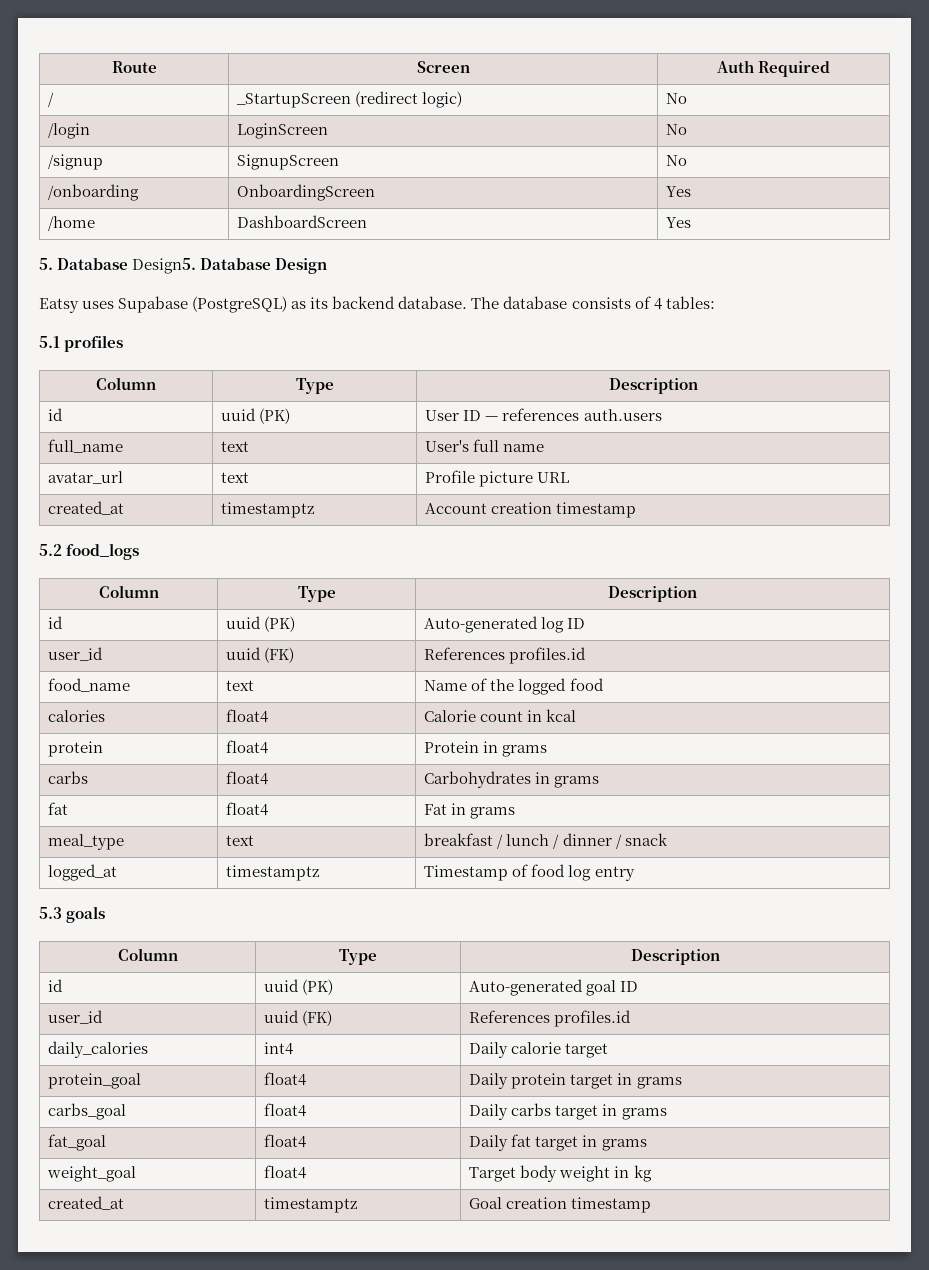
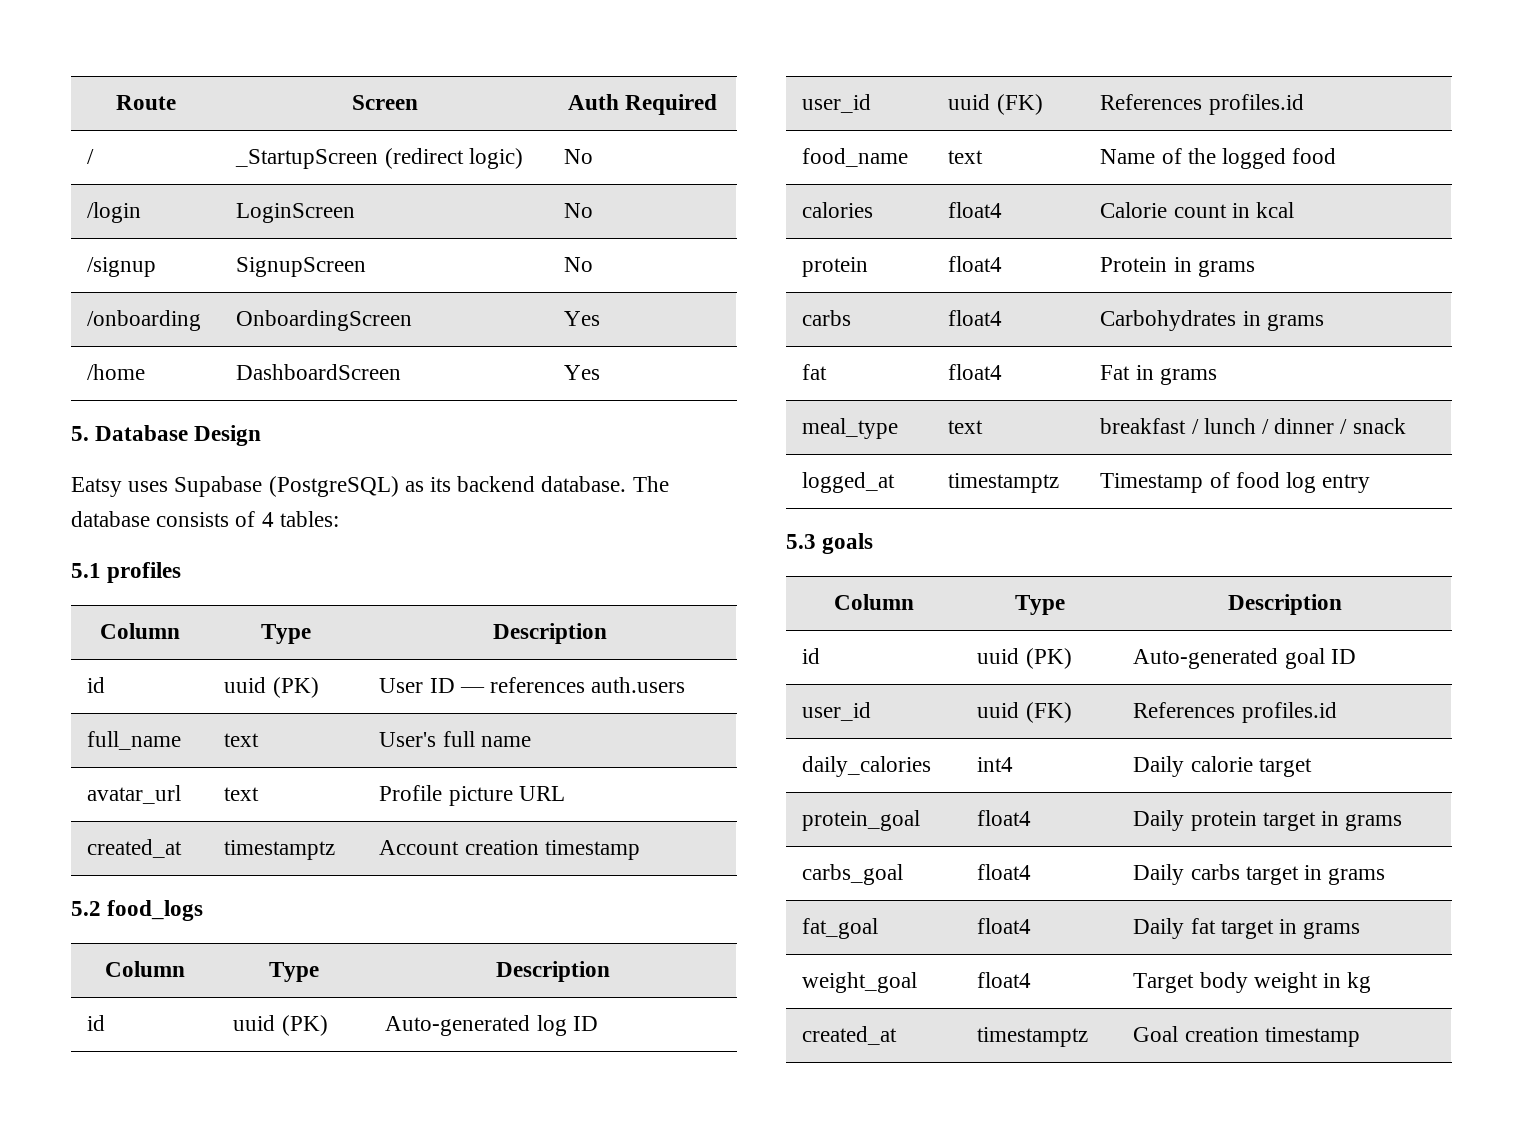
- 5. Database Design5. Database Design
+ 5. Database Design

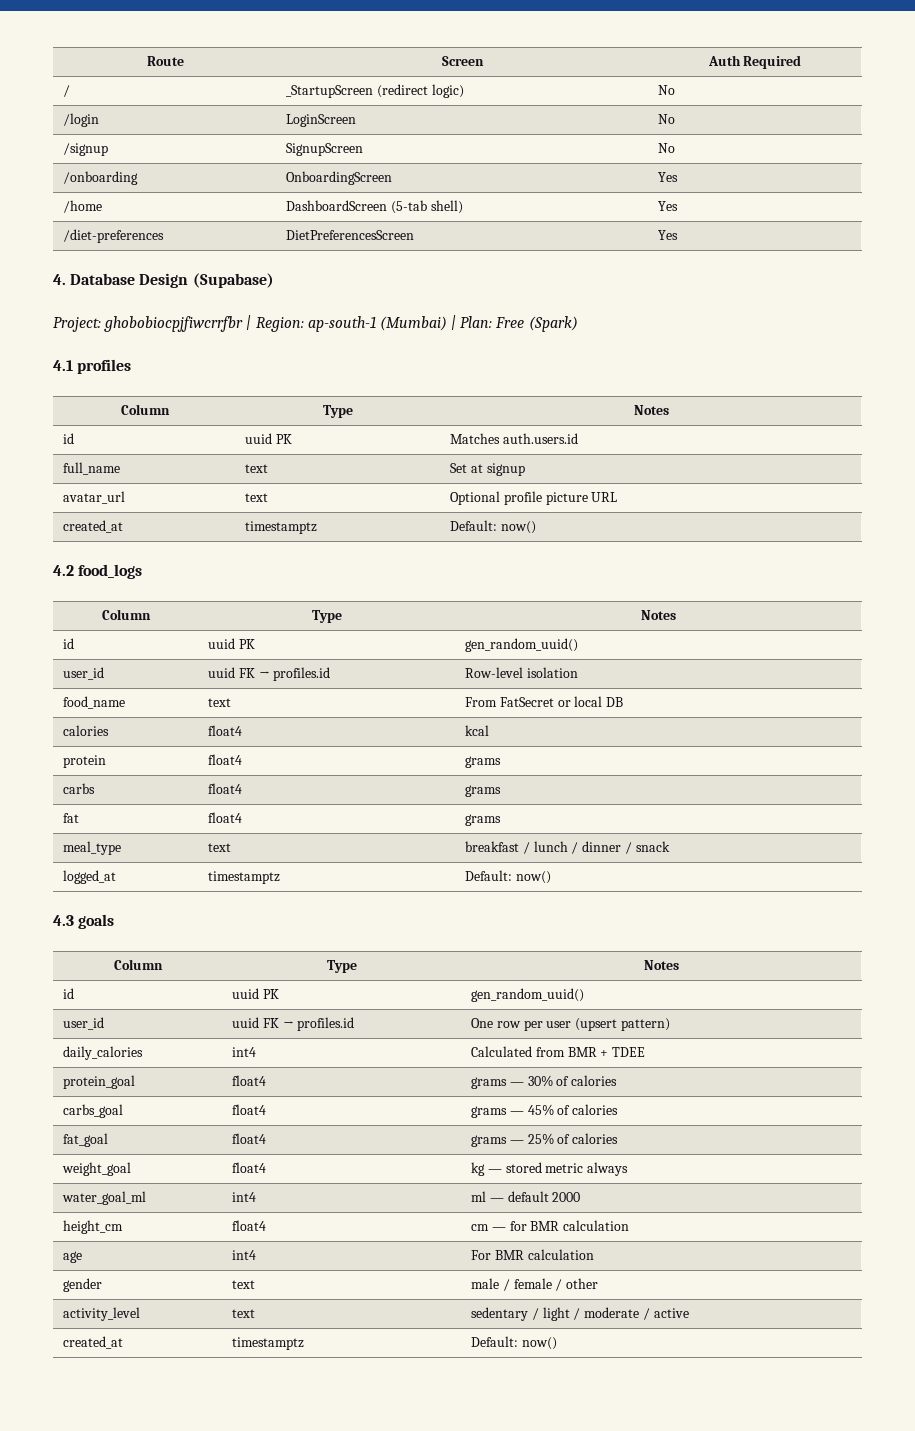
- /home | DashboardScreen | Yes
- 5. Database Design
- Eatsy uses Supabase (PostgreSQL) as its backend database. The database consists of 4 tables:
- 5.1 profiles
- Column | Type | Description
- id | uuid (PK) | User ID — references auth.users
+ /home | DashboardScreen (5-tab shell) | Yes
+ /diet-preferences | DietPreferencesScreen | Yes
+ 4. Database Design (Supabase)
+ Project: ghobobiocpjfiwcrrfbr | Region: ap-south-1 (Mumbai) | Plan: Free (Spark)
+ 4.1 profiles
+ Column | Type | Notes
+ id | uuid PK | Matches auth.users.id
- full_name | text | User's full name
+ full_name | text | Set at signup
- avatar_url | text | Profile picture URL
- created_at | timestamptz | Account creation timestamp
- 5.2 food_logs
- Column | Type | Description
- id | uuid (PK) | Auto-generated log ID
- user_id | uuid (FK) | References profiles.id
- food_name | text | Name of the logged food
+ avatar_url | text | Optional profile picture URL
+ created_at | timestamptz | Default: now()
+ 4.2 food_logs
+ Column | Type | Notes
+ id | uuid PK | gen_random_uuid()
+ user_id | uuid FK → profiles.id | Row-level isolation
+ food_name | text | From FatSecret or local DB
- calories | float4 | Calorie count in kcal
+ calories | float4 | kcal
- protein | float4 | Protein in grams
+ protein | float4 | grams
- carbs | float4 | Carbohydrates in grams
+ carbs | float4 | grams
- fat | float4 | Fat in grams
+ fat | float4 | grams
- logged_at | timestamptz | Timestamp of food log entry
- 5.3 goals
- Column | Type | Description
- id | uuid (PK) | Auto-generated goal ID
- user_id | uuid (FK) | References profiles.id
- daily_calories | int4 | Daily calorie target
- protein_goal | float4 | Daily protein target in grams
- carbs_goal | float4 | Daily carbs target in grams
- fat_goal | float4 | Daily fat target in grams
- weight_goal | float4 | Target body weight in kg
- created_at | timestamptz | Goal creation timestamp
+ logged_at | timestamptz | Default: now()
+ 4.3 goals
+ Column | Type | Notes
+ id | uuid PK | gen_random_uuid()
+ user_id | uuid FK → profiles.id | One row per user (upsert pattern)
+ daily_calories | int4 | Calculated from BMR + TDEE
+ protein_goal | float4 | grams — 30% of calories
+ carbs_goal | float4 | grams — 45% of calories
+ fat_goal | float4 | grams — 25% of calories
+ weight_goal | float4 | kg — stored metric always
+ water_goal_ml | int4 | ml — default 2000
+ height_cm | float4 | cm — for BMR calculation
+ age | int4 | For BMR calculation
+ gender | text | male / female / other
+ activity_level | text | sedentary / light / moderate / active
+ created_at | timestamptz | Default: now()

